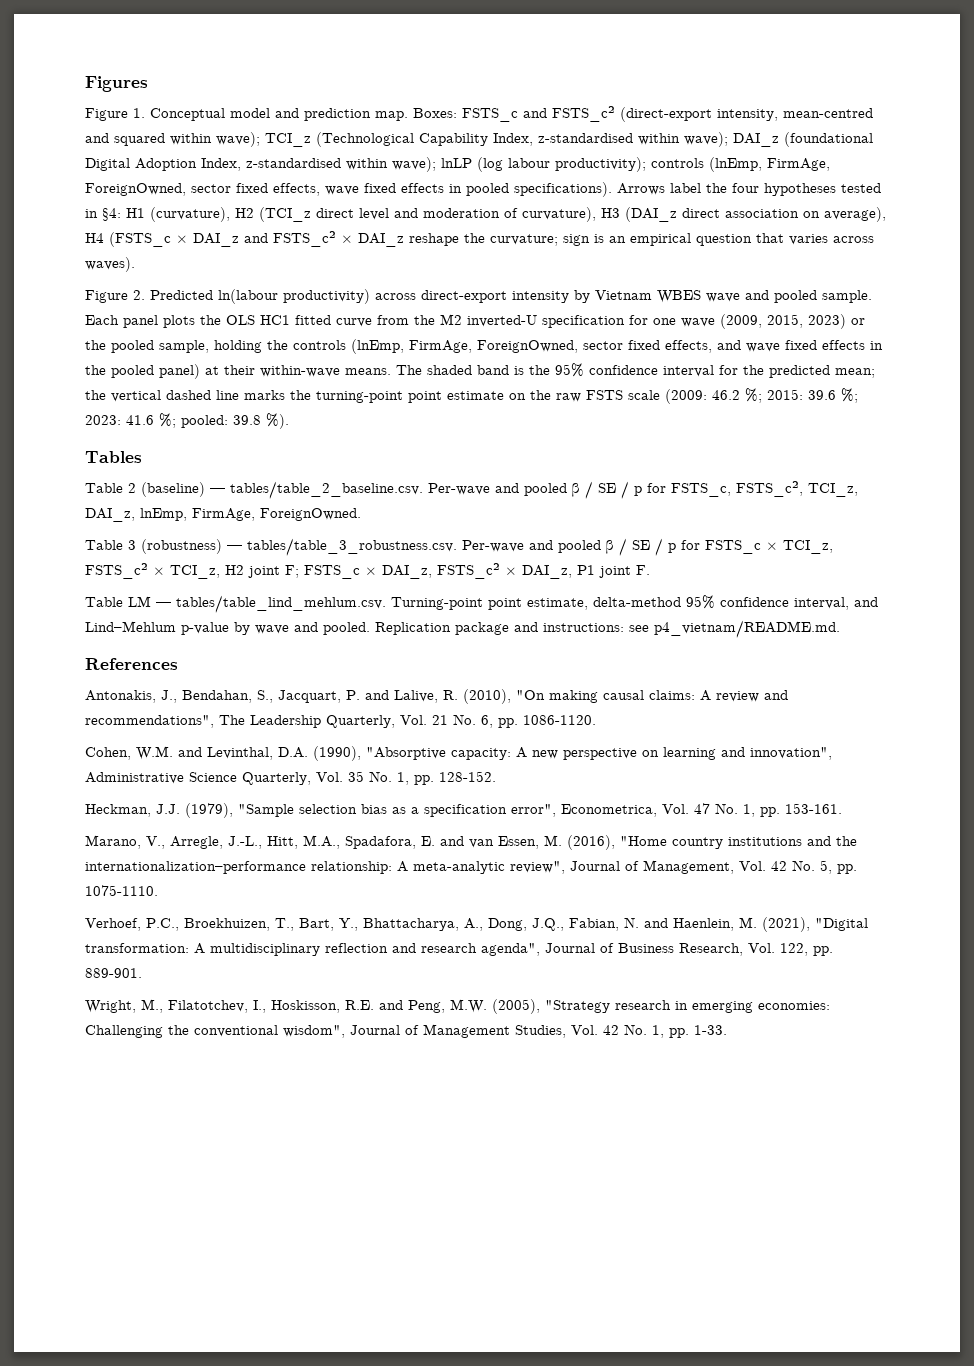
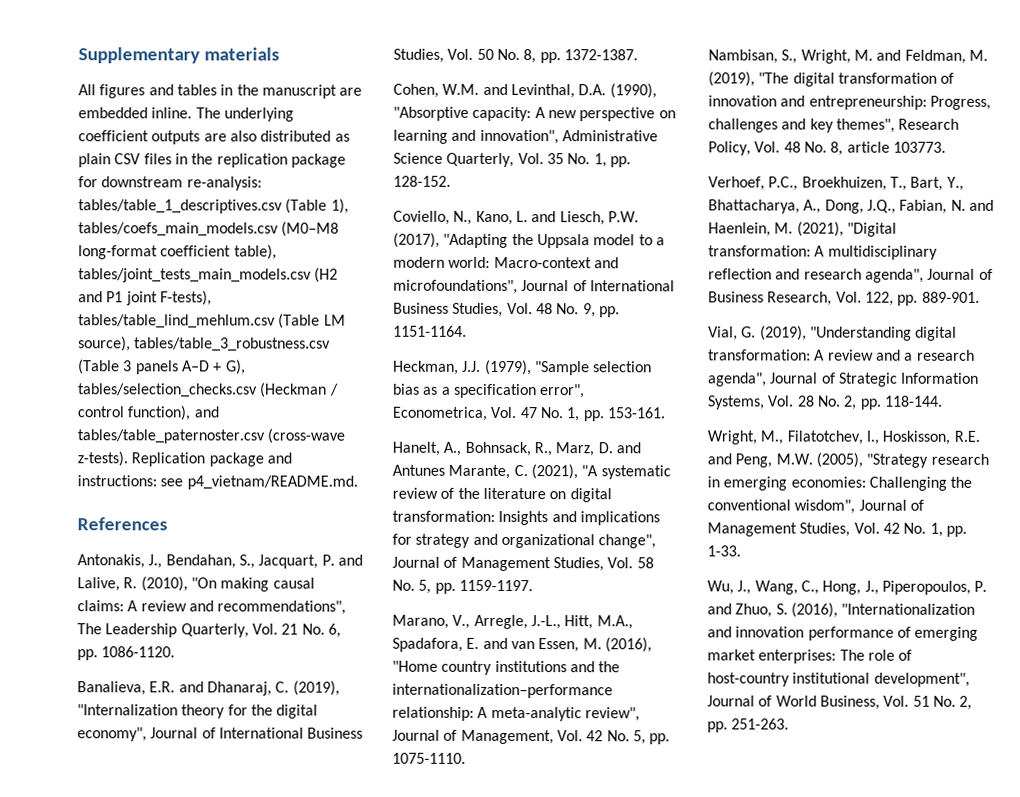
- Figures
- Figure 1. Conceptual model and prediction map. Boxes: FSTS_c and FSTS_c² (direct-export intensity, mean-centred and squared within wave); TCI_z (Technological Capability Index, z-standardised within wave); DAI_z (foundational Digital Adoption Index, z-standardised within wave); lnLP (log labour productivity); controls (lnEmp, FirmAge, ForeignOwned, sector fixed effects, wave fixed effects in pooled specifications). Arrows label the four hypotheses tested in §4: H1 (curvature), H2 (TCI_z direct level and moderation of curvature), H3 (DAI_z direct association on average), H4 (FSTS_c × DAI_z and FSTS_c² × DAI_z reshape the curvature; sign is an empirical question that varies across waves).
- Figure 2. Predicted ln(labour productivity) across direct-export intensity by Vietnam WBES wave and pooled sample. Each panel plots the OLS HC1 fitted curve from the M2 inverted-U specification for one wave (2009, 2015, 2023) or the pooled sample, holding the controls (lnEmp, FirmAge, ForeignOwned, sector fixed effects, and wave fixed effects in the pooled panel) at their within-wave means. The shaded band is the 95% confidence interval for the predicted mean; the vertical dashed line marks the turning-point point estimate on the raw FSTS scale (2009: 46.2 %; 2015: 39.6 %; 2023: 41.6 %; pooled: 39.8 %).
- Tables
- Table 2 (baseline) — tables/table_2_baseline.csv. Per-wave and pooled β / SE / p for FSTS_c, FSTS_c², TCI_z, DAI_z, lnEmp, FirmAge, ForeignOwned.
- Table 3 (robustness) — tables/table_3_robustness.csv. Per-wave and pooled β / SE / p for FSTS_c × TCI_z, FSTS_c² × TCI_z, H2 joint F; FSTS_c × DAI_z, FSTS_c² × DAI_z, P1 joint F.
- Table LM — tables/table_lind_mehlum.csv. Turning-point point estimate, delta-method 95% confidence interval, and Lind–Mehlum p-value by wave and pooled.
+ Supplementary materials
+ All figures and tables in the manuscript are embedded inline. The underlying coefficient outputs are also distributed as plain CSV files in the replication package for downstream re-analysis: tables/table_1_descriptives.csv (Table 1), tables/coefs_main_models.csv (M0–M8 long-format coefficient table), tables/joint_tests_main_models.csv (H2 and P1 joint F-tests), tables/table_lind_mehlum.csv (Table LM source), tables/table_3_robustness.csv (Table 3 panels A–D + G), tables/selection_checks.csv (Heckman / control function), and tables/table_paternoster.csv (cross-wave z-tests).
+ Banalieva, E.R. and Dhanaraj, C. (2019), "Internalization theory for the digital economy", Journal of International Business Studies, Vol. 50 No. 8, pp. 1372-1387.
+ Coviello, N., Kano, L. and Liesch, P.W. (2017), "Adapting the Uppsala model to a modern world: Macro-context and microfoundations", Journal of International Business Studies, Vol. 48 No. 9, pp. 1151-1164.
+ Hanelt, A., Bohnsack, R., Marz, D. and Antunes Marante, C. (2021), "A systematic review of the literature on digital transformation: Insights and implications for strategy and organizational change", Journal of Management Studies, Vol. 58 No. 5, pp. 1159-1197.
+ Nambisan, S., Wright, M. and Feldman, M. (2019), "The digital transformation of innovation and entrepreneurship: Progress, challenges and key themes", Research Policy, Vol. 48 No. 8, article 103773.
+ Vial, G. (2019), "Understanding digital transformation: A review and a research agenda", Journal of Strategic Information Systems, Vol. 28 No. 2, pp. 118-144.
+ Wu, J., Wang, C., Hong, J., Piperopoulos, P. and Zhuo, S. (2016), "Internationalization and innovation performance of emerging market enterprises: The role of host-country institutional development", Journal of World Business, Vol. 51 No. 2, pp. 251-263.

